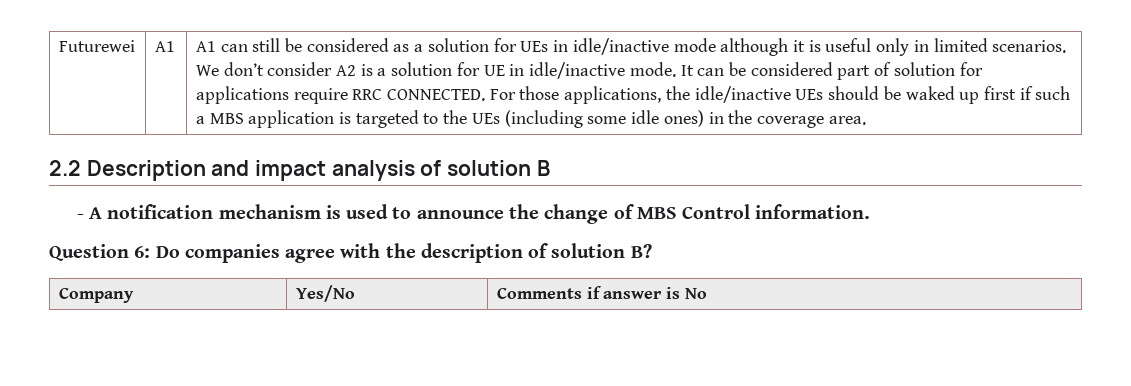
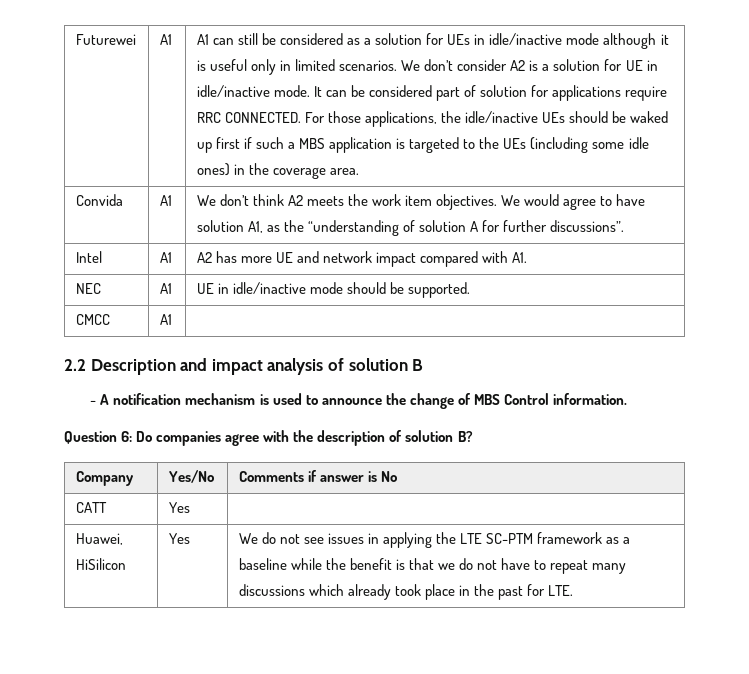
+ Convida | A1 | We don’t think A2 meets the work item objectives. We would agree to have solution A1, as the “understanding of solution A for further discussions”.
+ Intel | A1 | A2 has more UE and network impact compared with A1.
+ NEC | A1 | UE in idle/inactive mode should be supported.
+ CMCC | A1 |
+ CATT | Yes |
+ Huawei, HiSilicon | Yes | We do not see issues in applying the LTE SC-PTM framework as a baseline while the benefit is that we do not have to repeat many discussions which already took place in the past for LTE.

